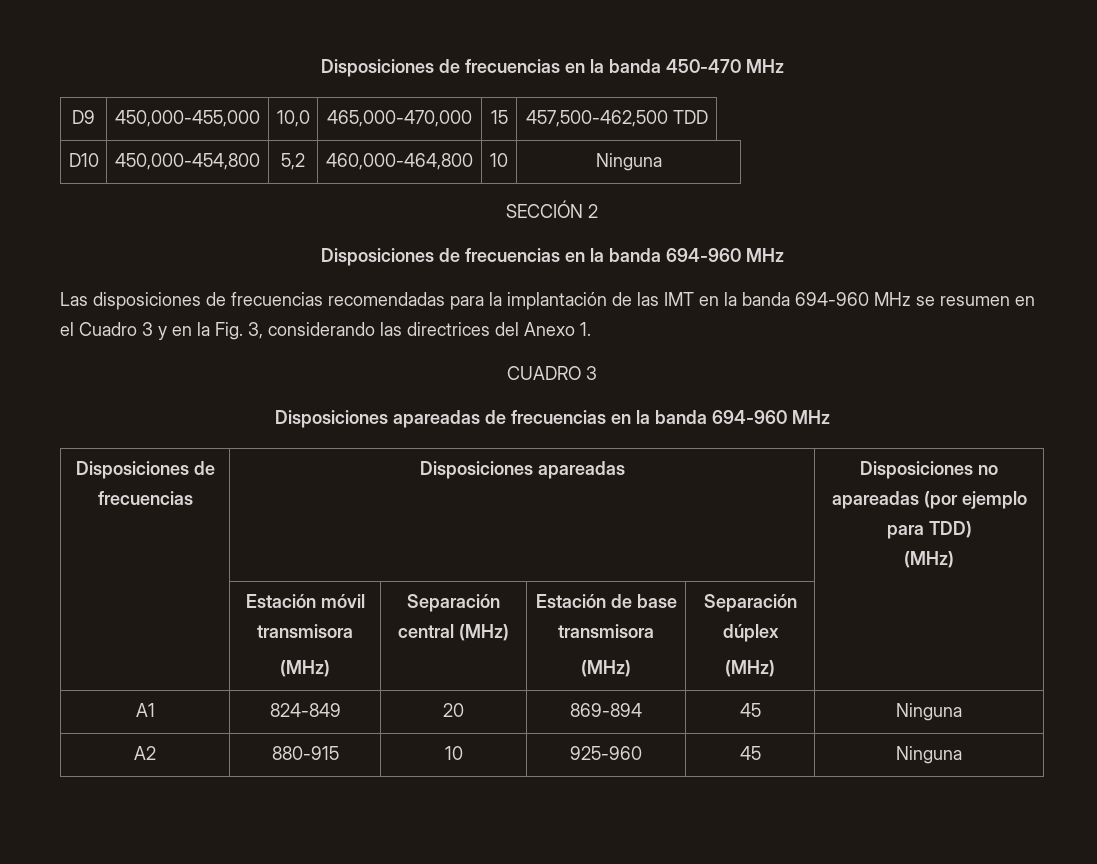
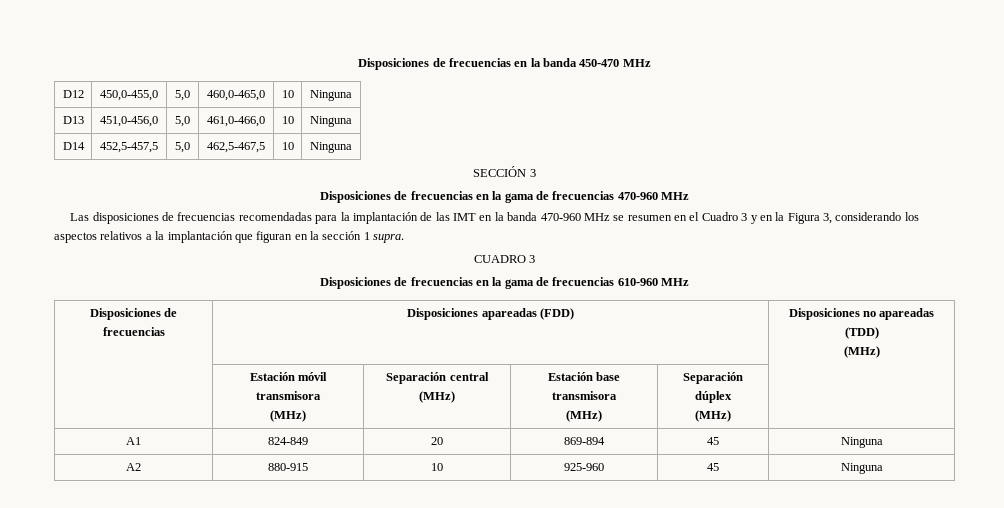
- D9 | 450,000-455,000 | 10,0 | 465,000-470,000 | 15 | 457,500-462,500 TDD
- D10 | 450,000-454,800 | 5,2 | 460,000-464,800 | 10 | Ninguna
+ D12 | 450,0-455,0 | 5,0 | 460,0-465,0 | 10 | Ninguna
+ D13 | 451,0-456,0 | 5,0 | 461,0-466,0 | 10 | Ninguna
+ D14 | 452,5-457,5 | 5,0 | 462,5-467,5 | 10 | Ninguna
- SECCIÓN 2
- Disposiciones de frecuencias en la banda 694-960 MHz
+ SECCIÓN 3
+ Disposiciones de frecuencias en la gama de frecuencias 470-960 MHz
- Las disposiciones de frecuencias recomendadas para la implantación de las IMT en la banda 694-960 MHz se resumen en el Cuadro 3 y en la Fig. 3, considerando las directrices del Anexo 1.
+ Las disposiciones de frecuencias recomendadas para la implantación de las IMT en la banda 470-960 MHz se resumen en el Cuadro 3 y en la Figura 3, considerando los aspectos relativos a la implantación que figuran en la sección 1 supra.
- Disposiciones apareadas de frecuencias en la banda 694-960 MHz
+ Disposiciones de frecuencias en la gama de frecuencias 610-960 MHz
- Disposiciones de frecuencias | Disposiciones apareadas | Disposiciones no apareadas (por ejemplo para TDD)
+ Disposiciones de frecuencias | Disposiciones apareadas (FDD) | Disposiciones no apareadas (TDD)
  | Estación móvil transmisora
- (MHz) | Separación central (MHz) | Estación de base transmisora
+ (MHz) | Separación central (MHz) | Estación base transmisora

